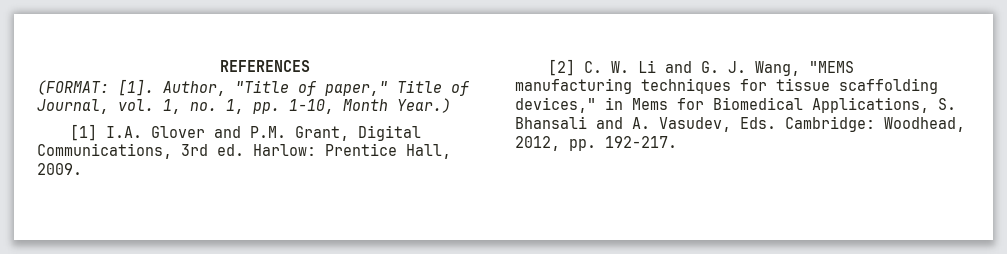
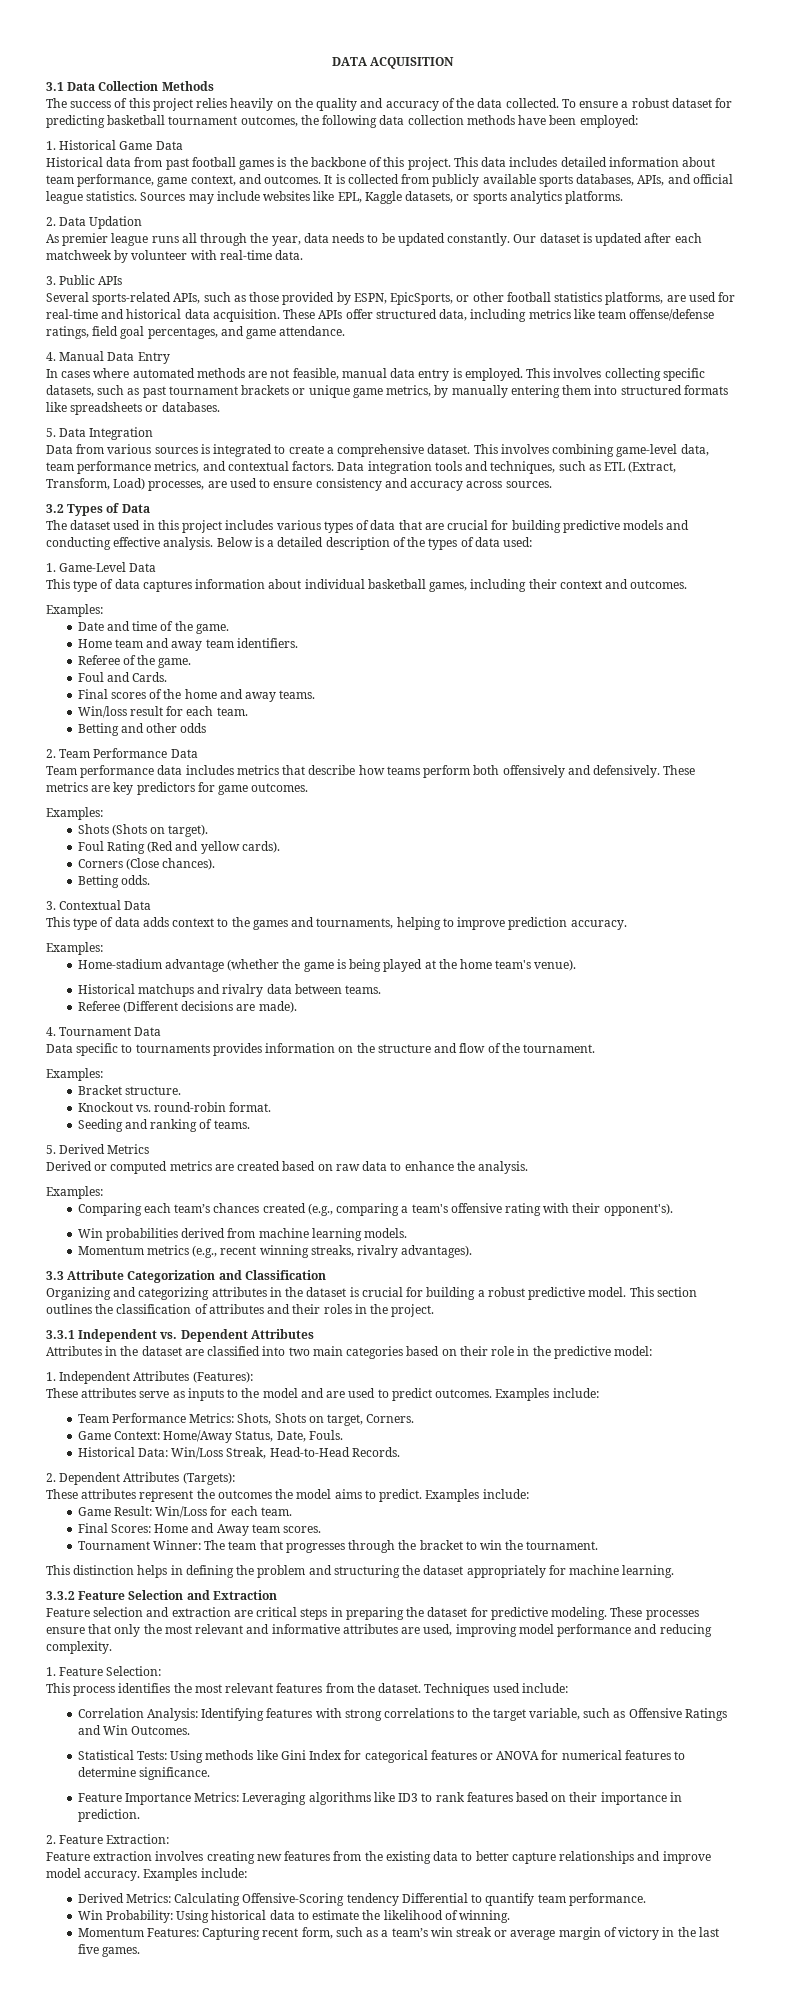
- REFERENCES
- (FORMAT: [1]. Author, "Title of paper," Title of Journal, vol. 1, no. 1, pp. 1-10, Month Year.)
- [1] I.A. Glover and P.M. Grant, Digital Communications, 3rd ed. Harlow: Prentice Hall, 2009.
- [2] C. W. Li and G. J. Wang, "MEMS manufacturing techniques for tissue scaffolding devices," in Mems for Biomedical Applications, S. Bhansali and A. Vasudev, Eds. Cambridge: Woodhead, 2012, pp. 192-217.
+ DATA ACQUISITION
+ 3.1 Data Collection Methods
+ The success of this project relies heavily on the quality and accuracy of the data collected. To ensure a robust dataset for predicting basketball tournament outcomes, the following data collection methods have been employed:
+ 1. Historical Game Data
+ Historical data from past football games is the backbone of this project. This data includes detailed information about team performance, game context, and outcomes. It is collected from publicly available sports databases, APIs, and official league statistics. Sources may include websites like EPL, Kaggle datasets, or sports analytics platforms.
+ 2. Data Updation
+ As premier league runs all through the year, data needs to be updated constantly. Our dataset is updated after each matchweek by volunteer with real-time data.
+ 3. Public APIs
+ Several sports-related APIs, such as those provided by ESPN, EpicSports, or other football statistics platforms, are used for real-time and historical data acquisition. These APIs offer structured data, including metrics like team offense/defense ratings, field goal percentages, and game attendance.
+ 4. Manual Data Entry
+ In cases where automated methods are not feasible, manual data entry is employed. This involves collecting specific datasets, such as past tournament brackets or unique game metrics, by manually entering them into structured formats like spreadsheets or databases.
+ 5. Data Integration
+ Data from various sources is integrated to create a comprehensive dataset. This involves combining game-level data, team performance metrics, and contextual factors. Data integration tools and techniques, such as ETL (Extract, Transform, Load) processes, are used to ensure consistency and accuracy across sources.
+ 3.2 Types of Data
+ The dataset used in this project includes various types of data that are crucial for building predictive models and conducting effective analysis. Below is a detailed description of the types of data used:
+ 1. Game-Level Data
+ This type of data captures information about individual basketball games, including their context and outcomes.
+ Examples:
+ Date and time of the game.
+ Home team and away team identifiers.
+ Referee of the game.
+ Foul and Cards.
+ Final scores of the home and away teams.
+ Win/loss result for each team.
+ Betting and other odds
+ 2. Team Performance Data
+ Team performance data includes metrics that describe how teams perform both offensively and defensively. These metrics are key predictors for game outcomes.
+ Examples:
+ Shots (Shots on target).
+ Foul Rating (Red and yellow cards).
+ Corners (Close chances).
+ Betting odds.
+ 3. Contextual Data
+ This type of data adds context to the games and tournaments, helping to improve prediction accuracy.
+ Examples:
+ Home-stadium advantage (whether the game is being played at the home team's venue).
+ Historical matchups and rivalry data between teams.
+ Referee (Different decisions are made).
+ 4. Tournament Data
+ Data specific to tournaments provides information on the structure and flow of the tournament.
+ Examples:
+ Bracket structure.
+ Knockout vs. round-robin format.
+ Seeding and ranking of teams.
+ 5. Derived Metrics
+ Derived or computed metrics are created based on raw data to enhance the analysis.
+ Examples:
+ Comparing each team’s chances created (e.g., comparing a team's offensive rating with their opponent's).
+ Win probabilities derived from machine learning models.
+ Momentum metrics (e.g., recent winning streaks, rivalry advantages).
+ 3.3 Attribute Categorization and Classification
+ Organizing and categorizing attributes in the dataset is crucial for building a robust predictive model. This section outlines the classification of attributes and their roles in the project.
+ 3.3.1 Independent vs. Dependent Attributes
+ Attributes in the dataset are classified into two main categories based on their role in the predictive model:
+ 1. Independent Attributes (Features):
+ These attributes serve as inputs to the model and are used to predict outcomes. Examples include:
+ Team Performance Metrics: Shots, Shots on target, Corners.
+ Game Context: Home/Away Status, Date, Fouls.
+ Historical Data: Win/Loss Streak, Head-to-Head Records.
+ 2. Dependent Attributes (Targets):
+ These attributes represent the outcomes the model aims to predict. Examples include:
+ Game Result: Win/Loss for each team.
+ Final Scores: Home and Away team scores.
+ Tournament Winner: The team that progresses through the bracket to win the tournament.
+ This distinction helps in defining the problem and structuring the dataset appropriately for machine learning.
+ 3.3.2 Feature Selection and Extraction
+ Feature selection and extraction are critical steps in preparing the dataset for predictive modeling. These processes ensure that only the most relevant and informative attributes are used, improving model performance and reducing complexity.
+ 1. Feature Selection:
+ This process identifies the most relevant features from the dataset. Techniques used include:
+ Correlation Analysis: Identifying features with strong correlations to the target variable, such as Offensive Ratings and Win Outcomes.
+ Statistical Tests: Using methods like Gini Index for categorical features or ANOVA for numerical features to determine significance.
+ Feature Importance Metrics: Leveraging algorithms like ID3 to rank features based on their importance in prediction.
+ 2. Feature Extraction:
+ Feature extraction involves creating new features from the existing data to better capture relationships and improve model accuracy. Examples include:
+ Derived Metrics: Calculating Offensive-Scoring tendency Differential to quantify team performance.
+ Win Probability: Using historical data to estimate the likelihood of winning.
+ Momentum Features: Capturing recent form, such as a team’s win streak or average margin of victory in the last five games.

